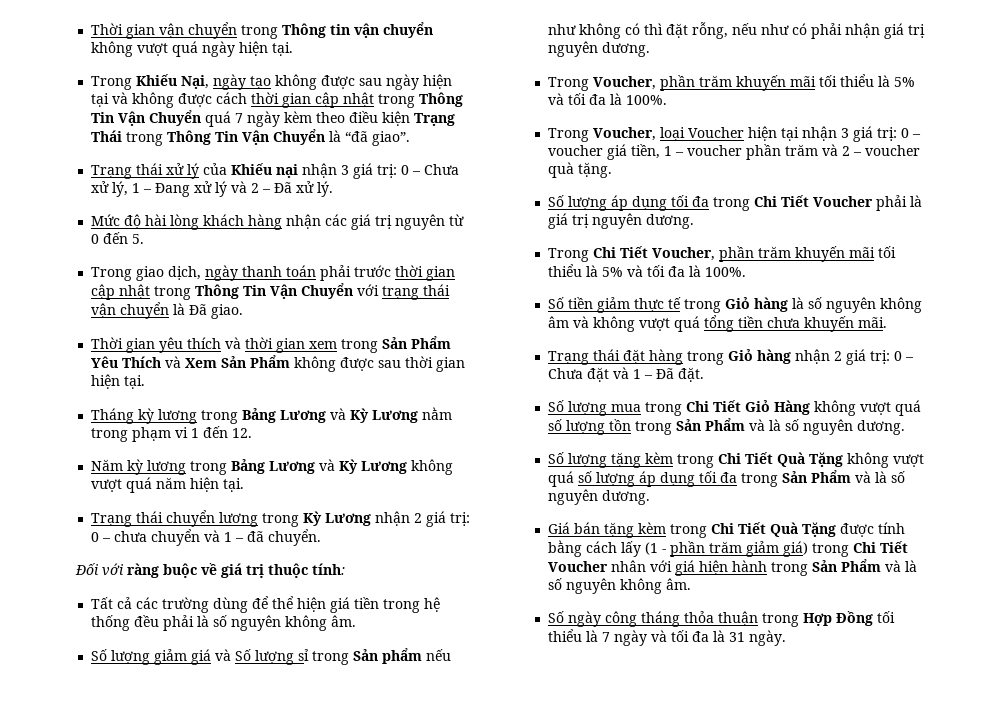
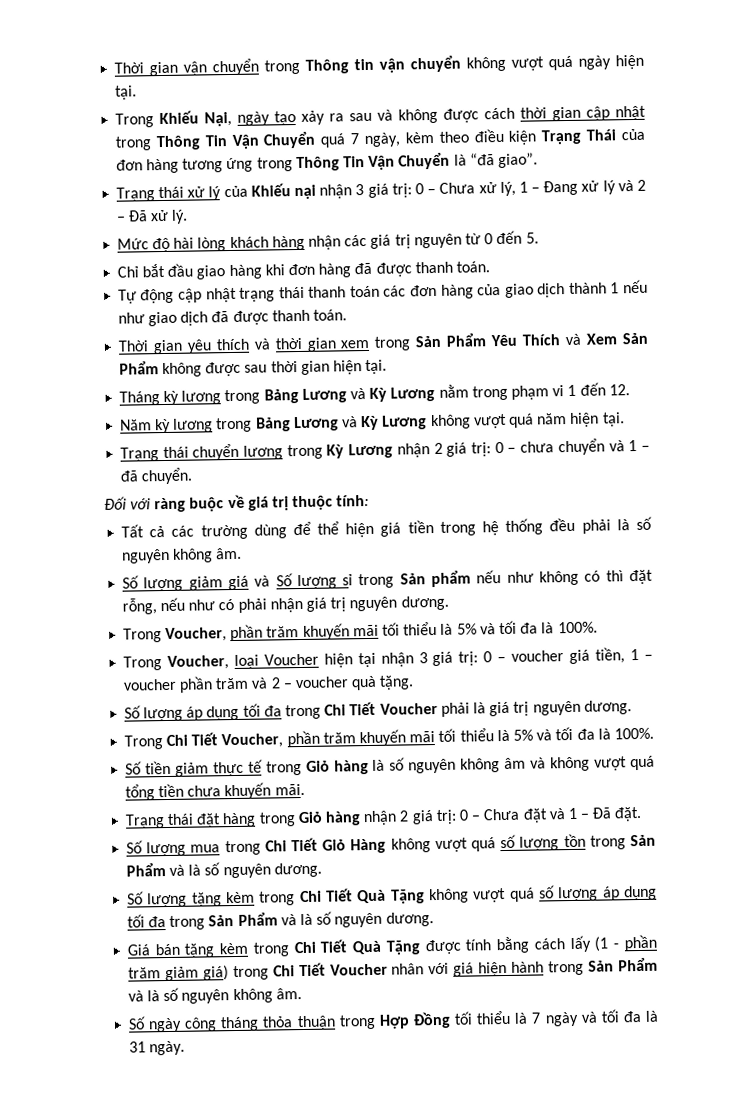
- Trong Khiếu Nại, ngày tạo không được sau ngày hiện tại và không được cách thời gian cập nhật trong Thông Tin Vận Chuyển quá 7 ngày kèm theo điều kiện Trạng Thái trong Thông Tin Vận Chuyển là “đã giao”.
+ Trong Khiếu Nại, ngày tạo xảy ra sau và không được cách thời gian cập nhật trong Thông Tin Vận Chuyển quá 7 ngày, kèm theo điều kiện Trạng Thái của đơn hàng tương ứng trong Thông Tin Vận Chuyển là “đã giao”.
- Trong giao dịch, ngày thanh toán phải trước thời gian cập nhật trong Thông Tin Vận Chuyển với trạng thái vận chuyển là Đã giao.
+ Chỉ bắt đầu giao hàng khi đơn hàng đã được thanh toán.
+ Tự động cập nhật trạng thái thanh toán các đơn hàng của giao dịch thành 1 nếu như giao dịch đã được thanh toán.

